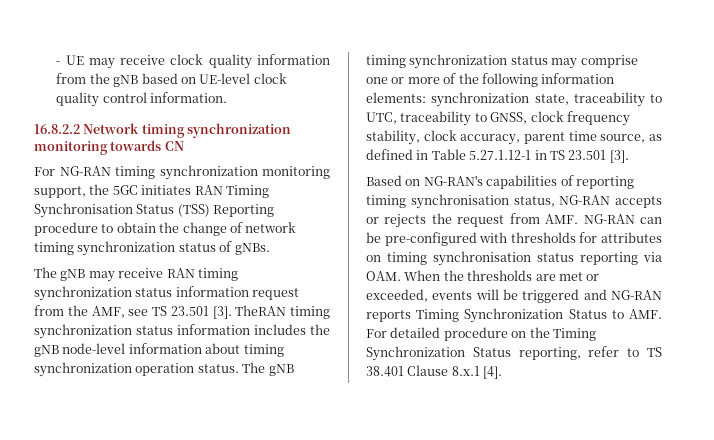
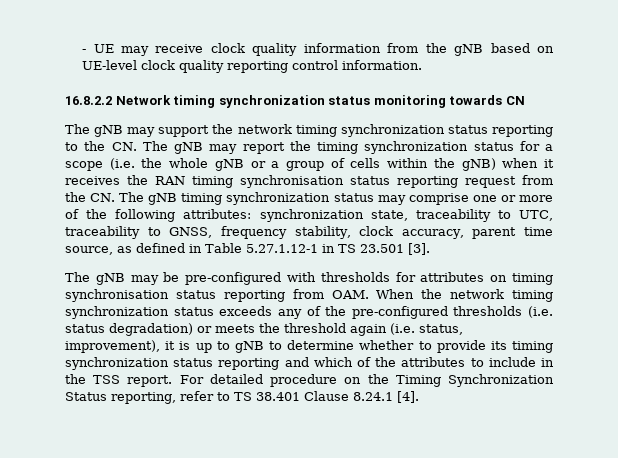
- - UE may receive clock quality information from the gNB based on UE-level clock quality control information.
+ - UE may receive clock quality information from the gNB based on UE-level clock quality reporting control information.
- 16.8.2.2 Network timing synchronization monitoring towards CN
+ 16.8.2.2 Network timing synchronization status monitoring towards CN
- For NG-RAN timing synchronization monitoring support, the 5GC initiates RAN Timing Synchronisation Status (TSS) Reporting procedure to obtain the change of network timing synchronization status of gNBs.
- The gNB may receive RAN timing synchronization status information request from the AMF, see TS 23.501 [3]. TheRAN timing synchronization status information includes the gNB node-level information about timing synchronization operation status. The gNB timing synchronization status may comprise one or more of the following information elements: synchronization state, traceability to UTC, traceability to GNSS, clock frequency stability, clock accuracy, parent time source, as defined in Table 5.27.1.12-1 in TS 23.501 [3].
+ The gNB may support the network timing synchronization status reporting to the CN. The gNB may report the timing synchronization status for a scope (i.e. the whole gNB or a group of cells within the gNB) when it receives the RAN timing synchronisation status reporting request from the CN. The gNB timing synchronization status may comprise one or more of the following attributes: synchronization state, traceability to UTC, traceability to GNSS, frequency stability, clock accuracy, parent time source, as defined in Table 5.27.1.12-1 in TS 23.501 [3].
- Based on NG-RAN's capabilities of reporting timing synchronisation status, NG-RAN accepts or rejects the request from AMF. NG-RAN can be pre-configured with thresholds for attributes on timing synchronisation status reporting via OAM. When the thresholds are met or exceeded, events will be triggered and NG-RAN reports Timing Synchronization Status to AMF. For detailed procedure on the Timing Synchronization Status reporting, refer to TS 38.401 Clause 8.x.1 [4].
+ The gNB may be pre-configured with thresholds for attributes on timing synchronisation status reporting from OAM. When the network timing synchronization status exceeds any of the pre-configured thresholds (i.e. status degradation) or meets the threshold again (i.e. status, improvement), it is up to gNB to determine whether to provide its timing synchronization status reporting and which of the attributes to include in the TSS report. For detailed procedure on the Timing Synchronization Status reporting, refer to TS 38.401 Clause 8.24.1 [4].

